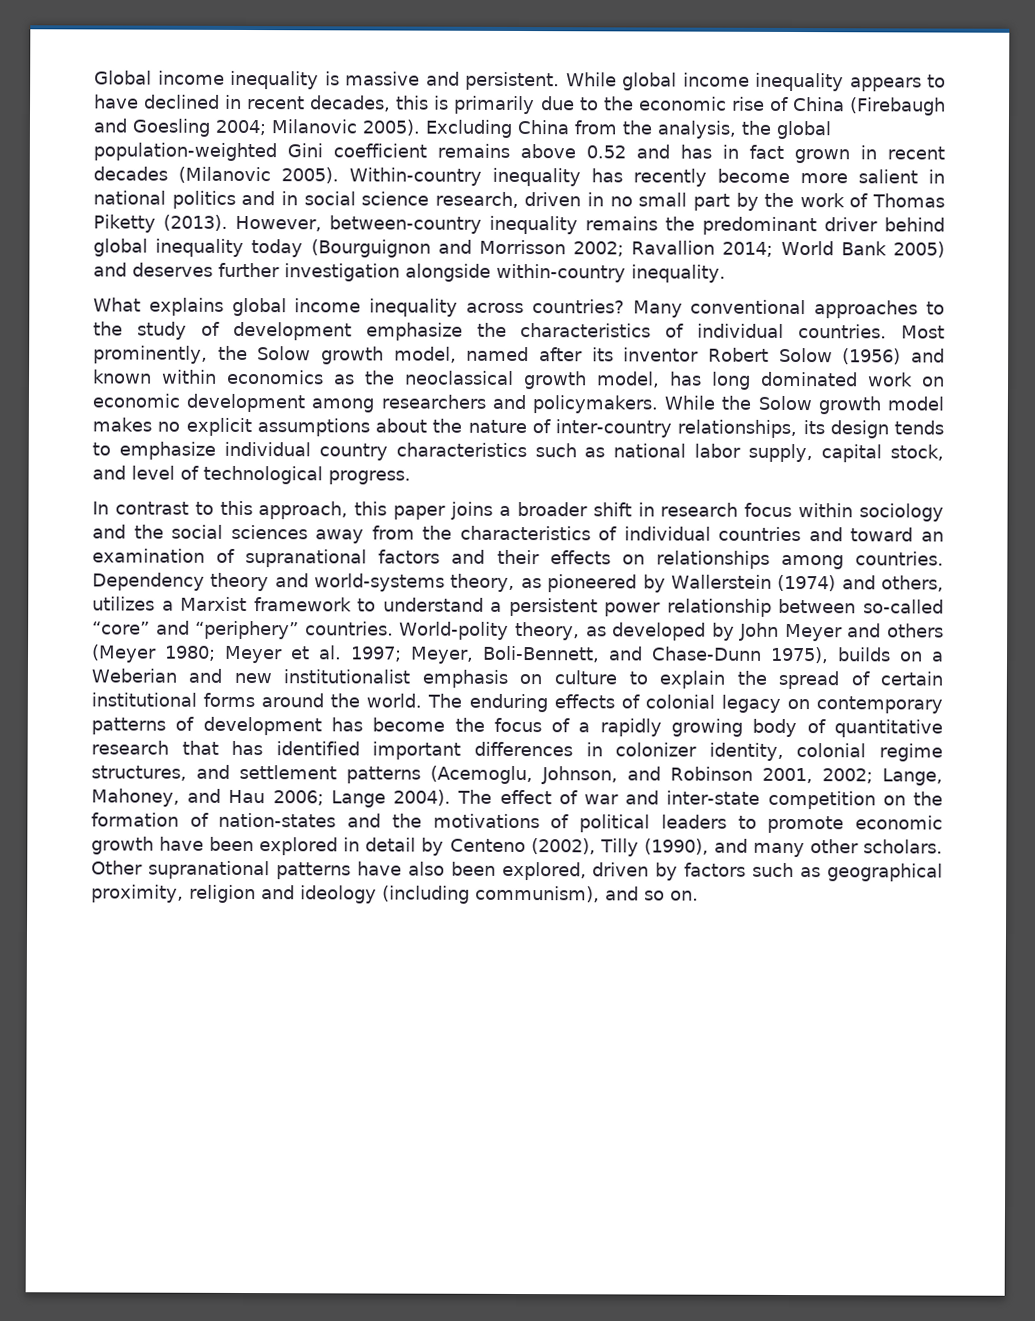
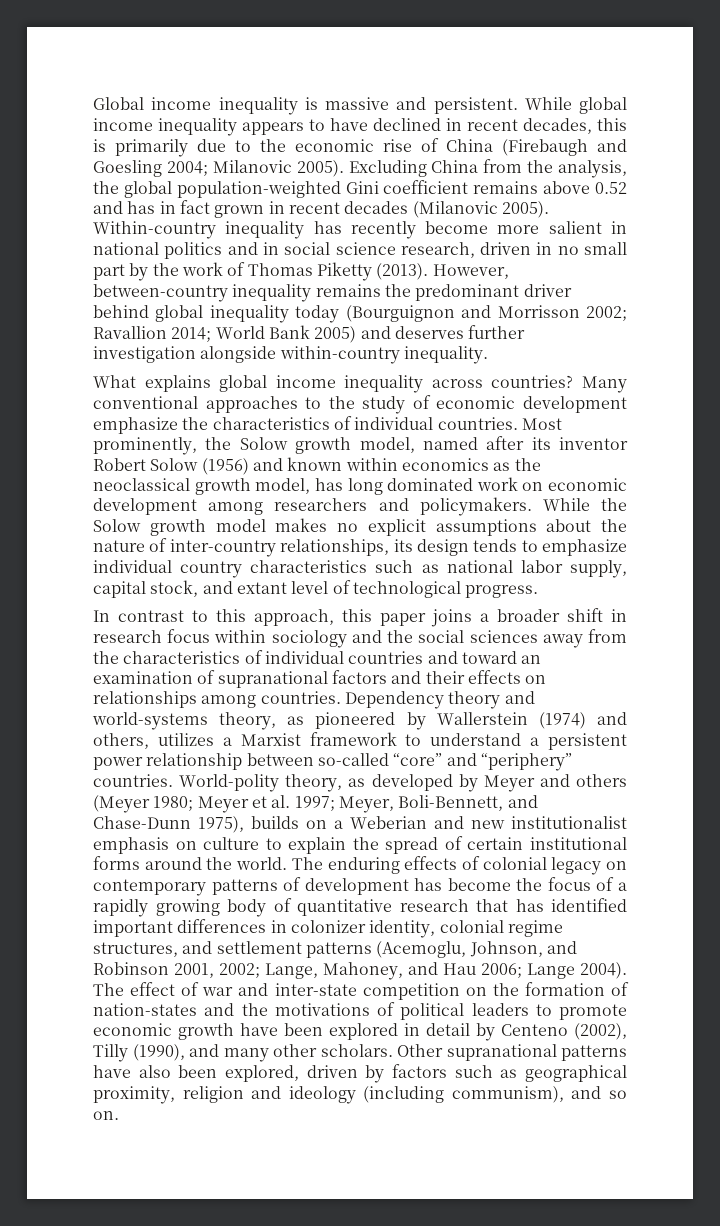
- Many conventional approaches to the study of development emphasize the characteristics of individual countries.
+ Many conventional approaches to the study of economic development emphasize the characteristics of individual countries.
- While the Solow growth model makes no explicit assumptions about the nature of inter-country relationships, its design tends to emphasize individual country characteristics such as national labor supply, capital stock, and level of technological progress.
+ While the Solow growth model makes no explicit assumptions about the nature of inter-country relationships, its design tends to emphasize individual country characteristics such as national labor supply, capital stock, and extant level of technological progress.
- World-polity theory, as developed by John Meyer and others (Meyer 1980; Meyer et al. 1997; Meyer, Boli-Bennett, and Chase-Dunn 1975), builds on a Weberian and new institutionalist emphasis on culture to explain the spread of certain institutional forms around the world.
+ World-polity theory, as developed by Meyer and others (Meyer 1980; Meyer et al. 1997; Meyer, Boli-Bennett, and Chase-Dunn 1975), builds on a Weberian and new institutionalist emphasis on culture to explain the spread of certain institutional forms around the world.

